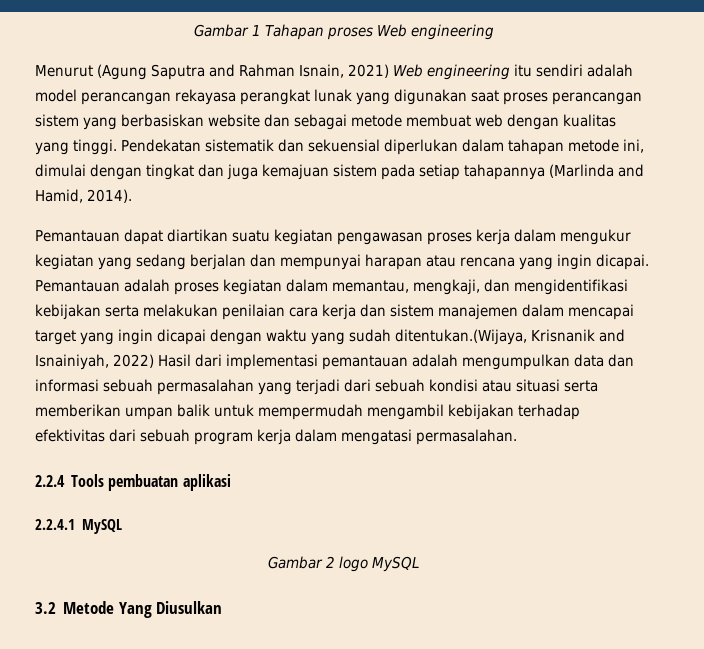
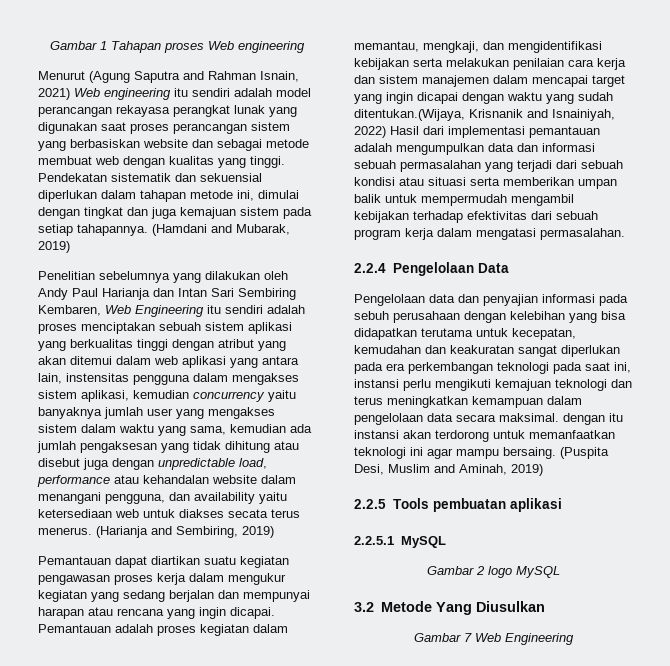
- Pendekatan sistematik dan sekuensial diperlukan dalam tahapan metode ini, dimulai dengan tingkat dan juga kemajuan sistem pada setiap tahapannya (Marlinda and Hamid, 2014).
+ Pendekatan sistematik dan sekuensial diperlukan dalam tahapan metode ini, dimulai dengan tingkat dan juga kemajuan sistem pada setiap tahapannya. (Hamdani and Mubarak, 2019)
+ Penelitian sebelumnya yang dilakukan oleh Andy Paul Harianja dan Intan Sari Sembiring Kembaren, Web Engineering itu sendiri adalah proses menciptakan sebuah sistem aplikasi yang berkualitas tinggi dengan atribut yang akan ditemui dalam web aplikasi yang antara lain, instensitas pengguna dalam mengakses sistem aplikasi, kemudian concurrency yaitu banyaknya jumlah user yang mengakses sistem dalam waktu yang sama, kemudian ada jumlah pengaksesan yang tidak dihitung atau disebut juga dengan unpredictable load, performance atau kehandalan website dalam menangani pengguna, dan availability yaitu ketersediaan web untuk diakses secata terus menerus. (Harianja and Sembiring, 2019)
- 2.2.4 Tools pembuatan aplikasi
+ 2.2.4 Pengelolaan Data
+ Pengelolaan data dan penyajian informasi pada sebuh perusahaan dengan kelebihan yang bisa didapatkan terutama untuk kecepatan, kemudahan dan keakuratan sangat diperlukan pada era perkembangan teknologi pada saat ini, instansi perlu mengikuti kemajuan teknologi dan terus meningkatkan kemampuan dalam pengelolaan data secara maksimal. dengan itu instansi akan terdorong untuk memanfaatkan teknologi ini agar mampu bersaing. (Puspita Desi, Muslim and Aminah, 2019)
+ 2.2.5 Tools pembuatan aplikasi
- 2.2.4.1 MySQL
+ 2.2.5.1 MySQL
+ Gambar 7 Web Engineering

